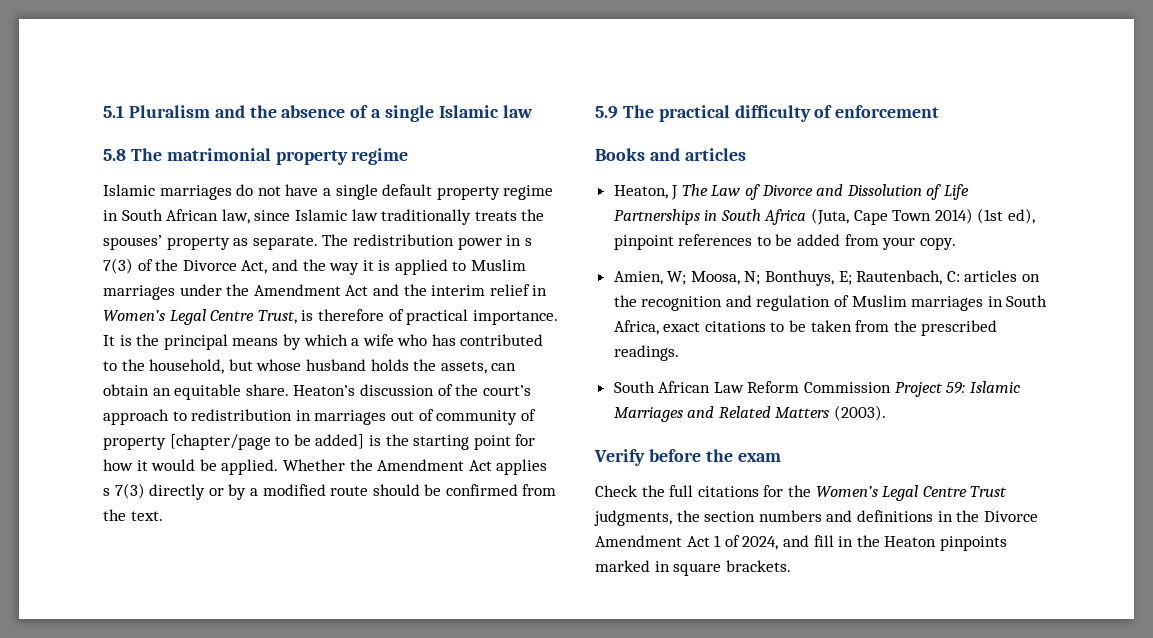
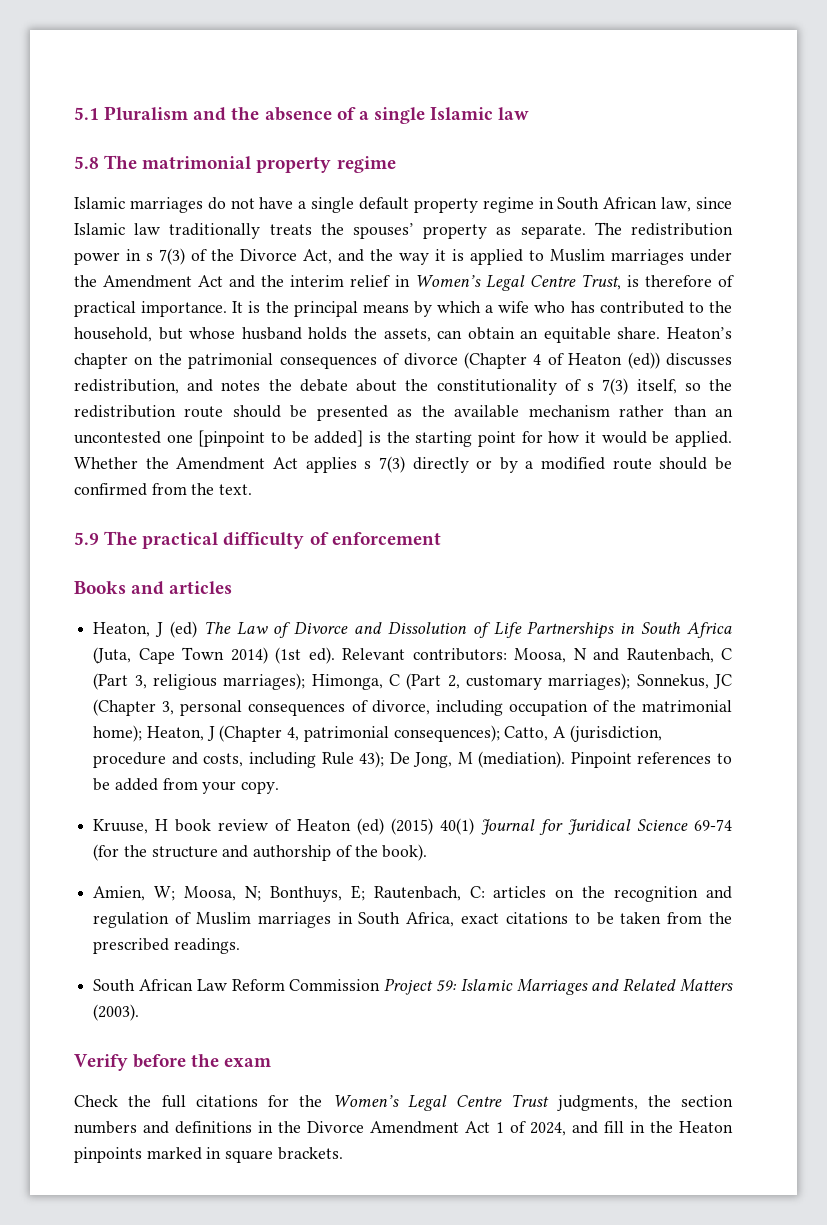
- Heaton’s discussion of the court’s approach to redistribution in marriages out of community of property [chapter/page to be added] is the starting point for how it would be applied.
+ Heaton’s chapter on the patrimonial consequences of divorce (Chapter 4 of Heaton (ed)) discusses redistribution, and notes the debate about the constitutionality of s 7(3) itself, so the redistribution route should be presented as the available mechanism rather than an uncontested one [pinpoint to be added] is the starting point for how it would be applied.
- Heaton, J The Law of Divorce and Dissolution of Life Partnerships in South Africa (Juta, Cape Town 2014) (1st ed), pinpoint references to be added from your copy.
+ Heaton, J (ed) The Law of Divorce and Dissolution of Life Partnerships in South Africa (Juta, Cape Town 2014) (1st ed). Relevant contributors: Moosa, N and Rautenbach, C (Part 3, religious marriages); Himonga, C (Part 2, customary marriages); Sonnekus, JC (Chapter 3, personal consequences of divorce, including occupation of the matrimonial home); Heaton, J (Chapter 4, patrimonial consequences); Catto, A (jurisdiction, procedure and costs, including Rule 43); De Jong, M (mediation). Pinpoint references to be added from your copy.
+ Kruuse, H book review of Heaton (ed) (2015) 40(1) Journal for Juridical Science 69-74 (for the structure and authorship of the book).

